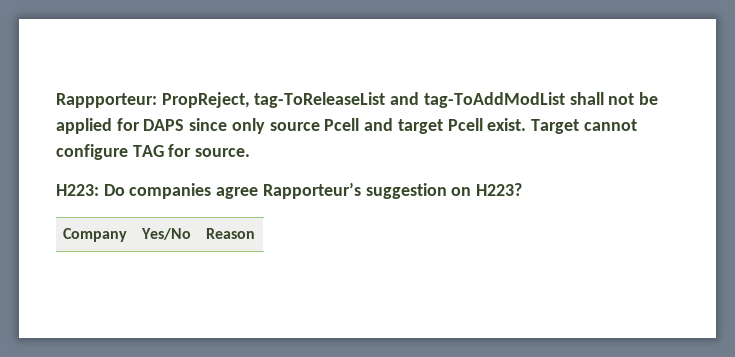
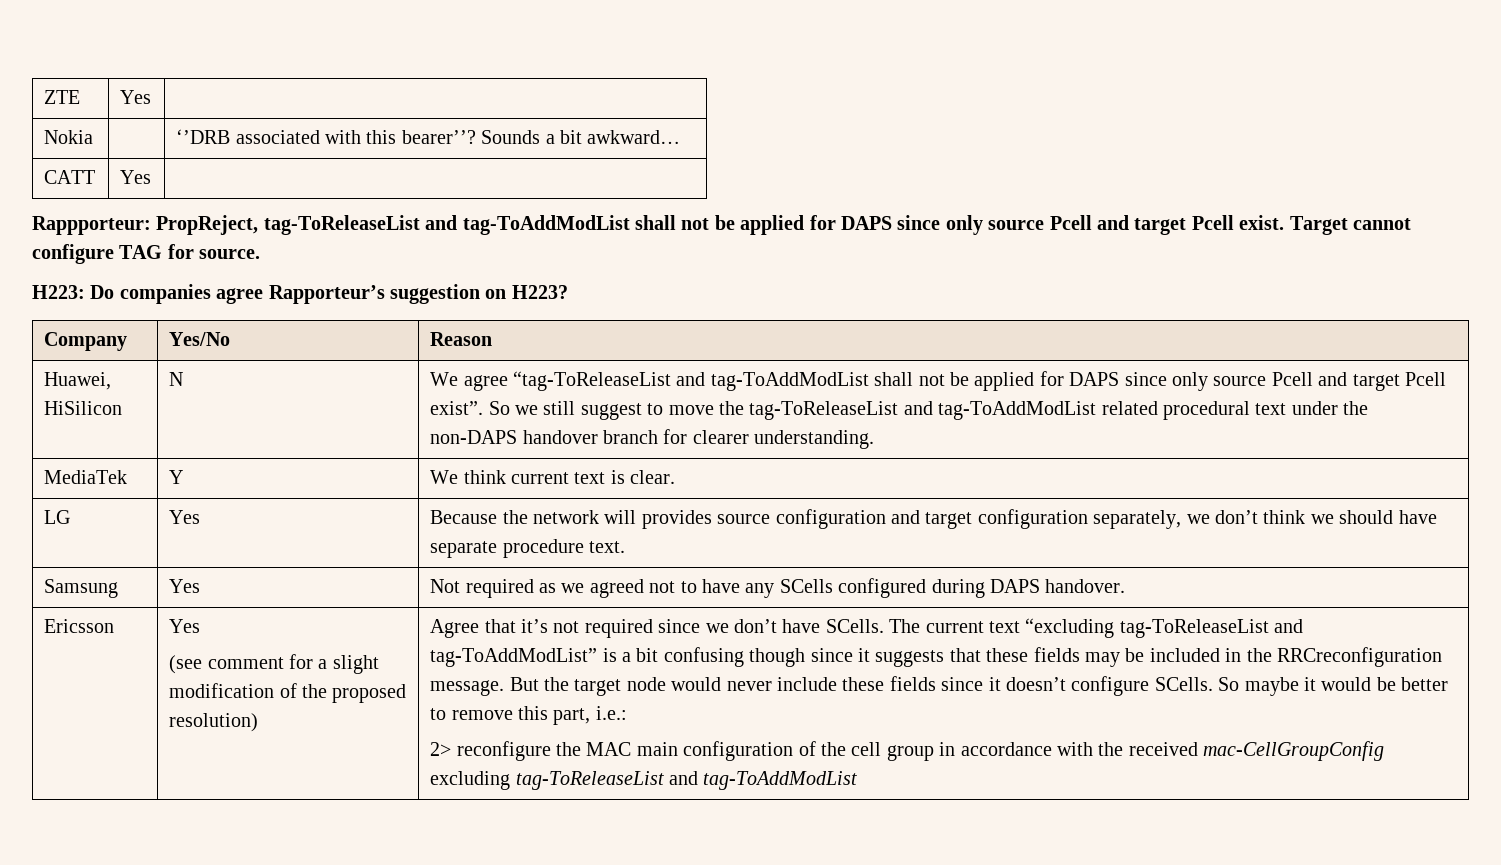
+ ZTE | Yes |
+ Nokia | | ‘’DRB associated with this bearer’’? Sounds a bit awkward…
+ CATT | Yes |
+ Huawei, HiSilicon | N | We agree “tag-ToReleaseList and tag-ToAddModList shall not be applied for DAPS since only source Pcell and target Pcell exist”. So we still suggest to move the tag-ToReleaseList and tag-ToAddModList related procedural text under the non-DAPS handover branch for clearer understanding.
+ MediaTek | Y | We think current text is clear.
+ LG | Yes | Because the network will provides source configuration and target configuration separately, we don’t think we should have separate procedure text.
+ Samsung | Yes | Not required as we agreed not to have any SCells configured during DAPS handover.
+ Ericsson | Yes
+ (see comment for a slight modification of the proposed resolution) | Agree that it’s not required since we don’t have SCells. The current text “excluding tag-ToReleaseList and tag-ToAddModList” is a bit confusing though since it suggests that these fields may be included in the RRCreconfiguration message. But the target node would never include these fields since it doesn’t configure SCells. So maybe it would be better to remove this part, i.e.:
+ 2> reconfigure the MAC main configuration of the cell group in accordance with the received mac-CellGroupConfig excluding tag-ToReleaseList and tag-ToAddModList

